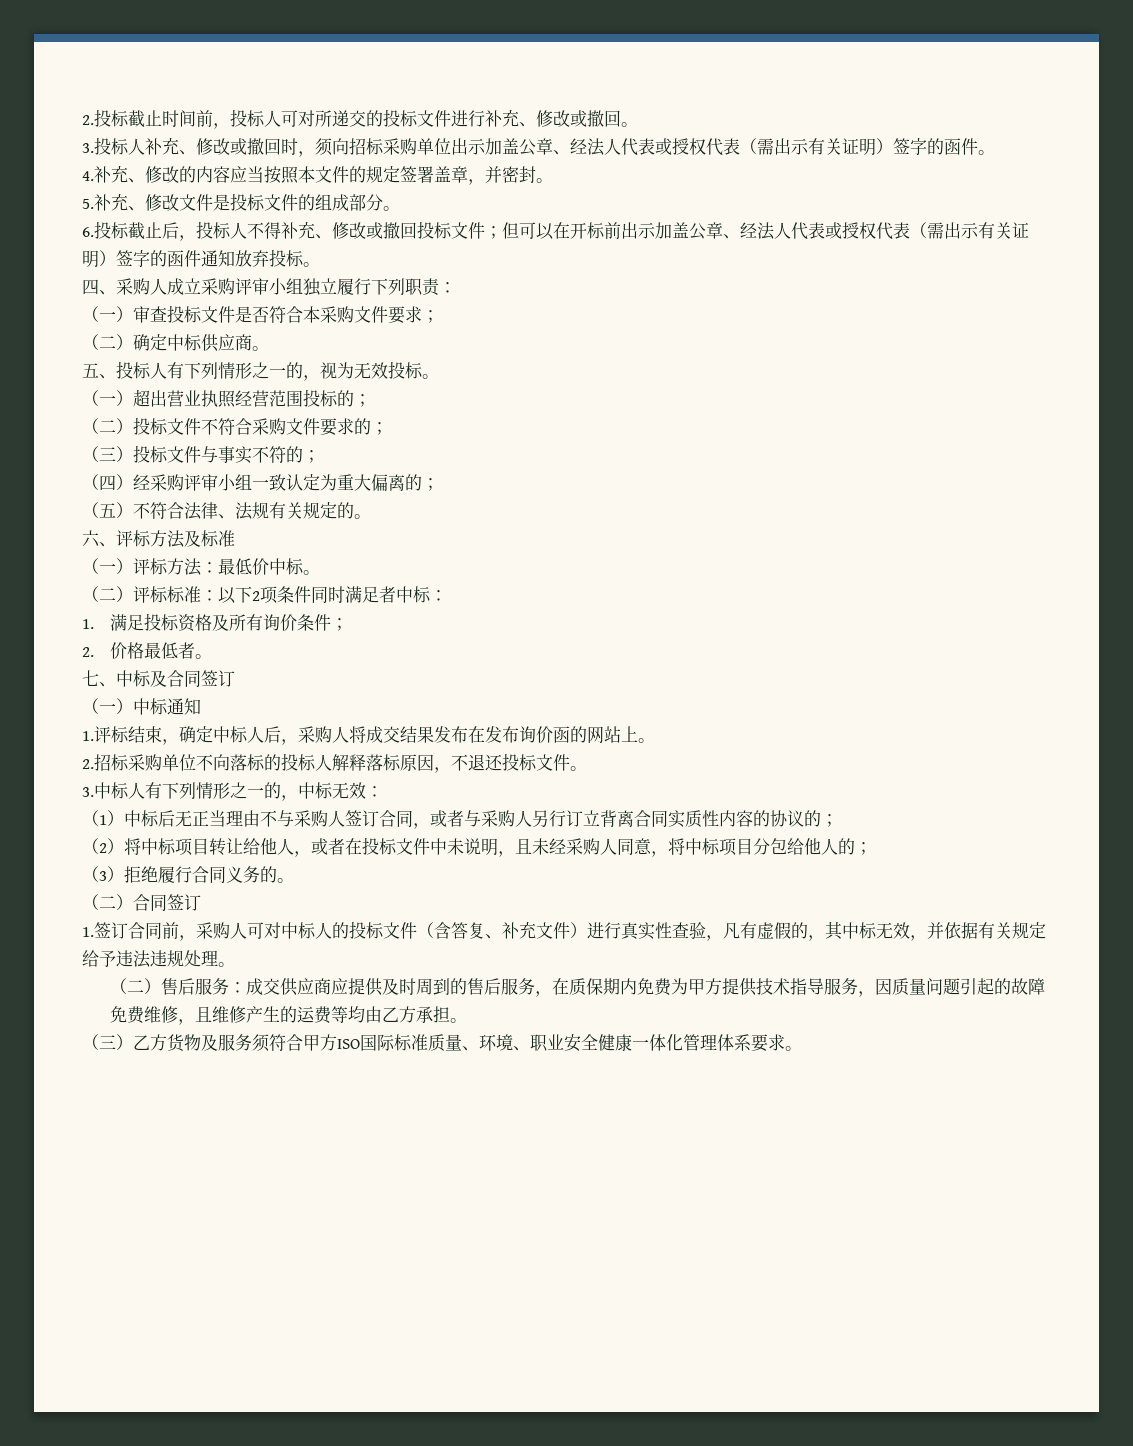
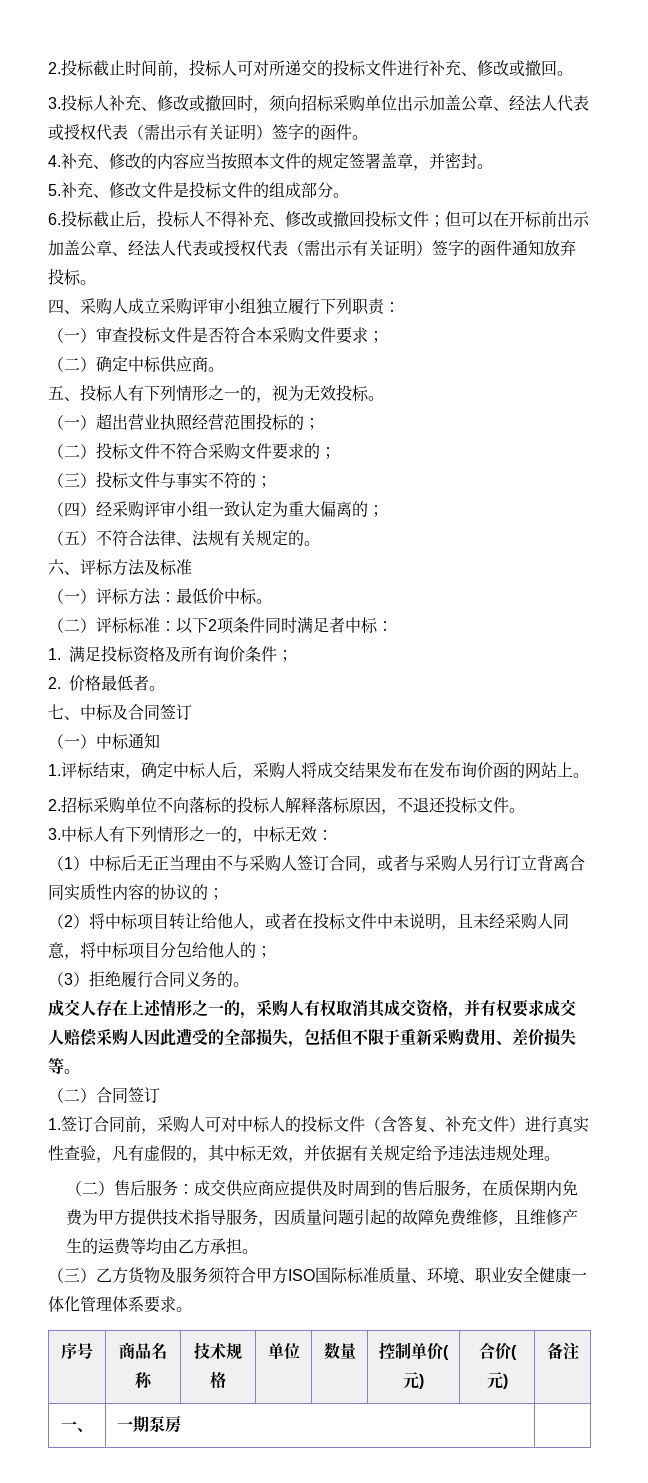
+ 成交人存在上述情形之一的，采购人有权取消其成交资格，并有权要求成交人赔偿采购人因此遭受的全部损失，包括但不限于重新采购费用、差价损失等。
+ 序号 | 商品名称 | 技术规格 | 单位 | 数量 | 控制单价(元) | 合价(元) | 备注
+ 一、 | 一期泵房 |

